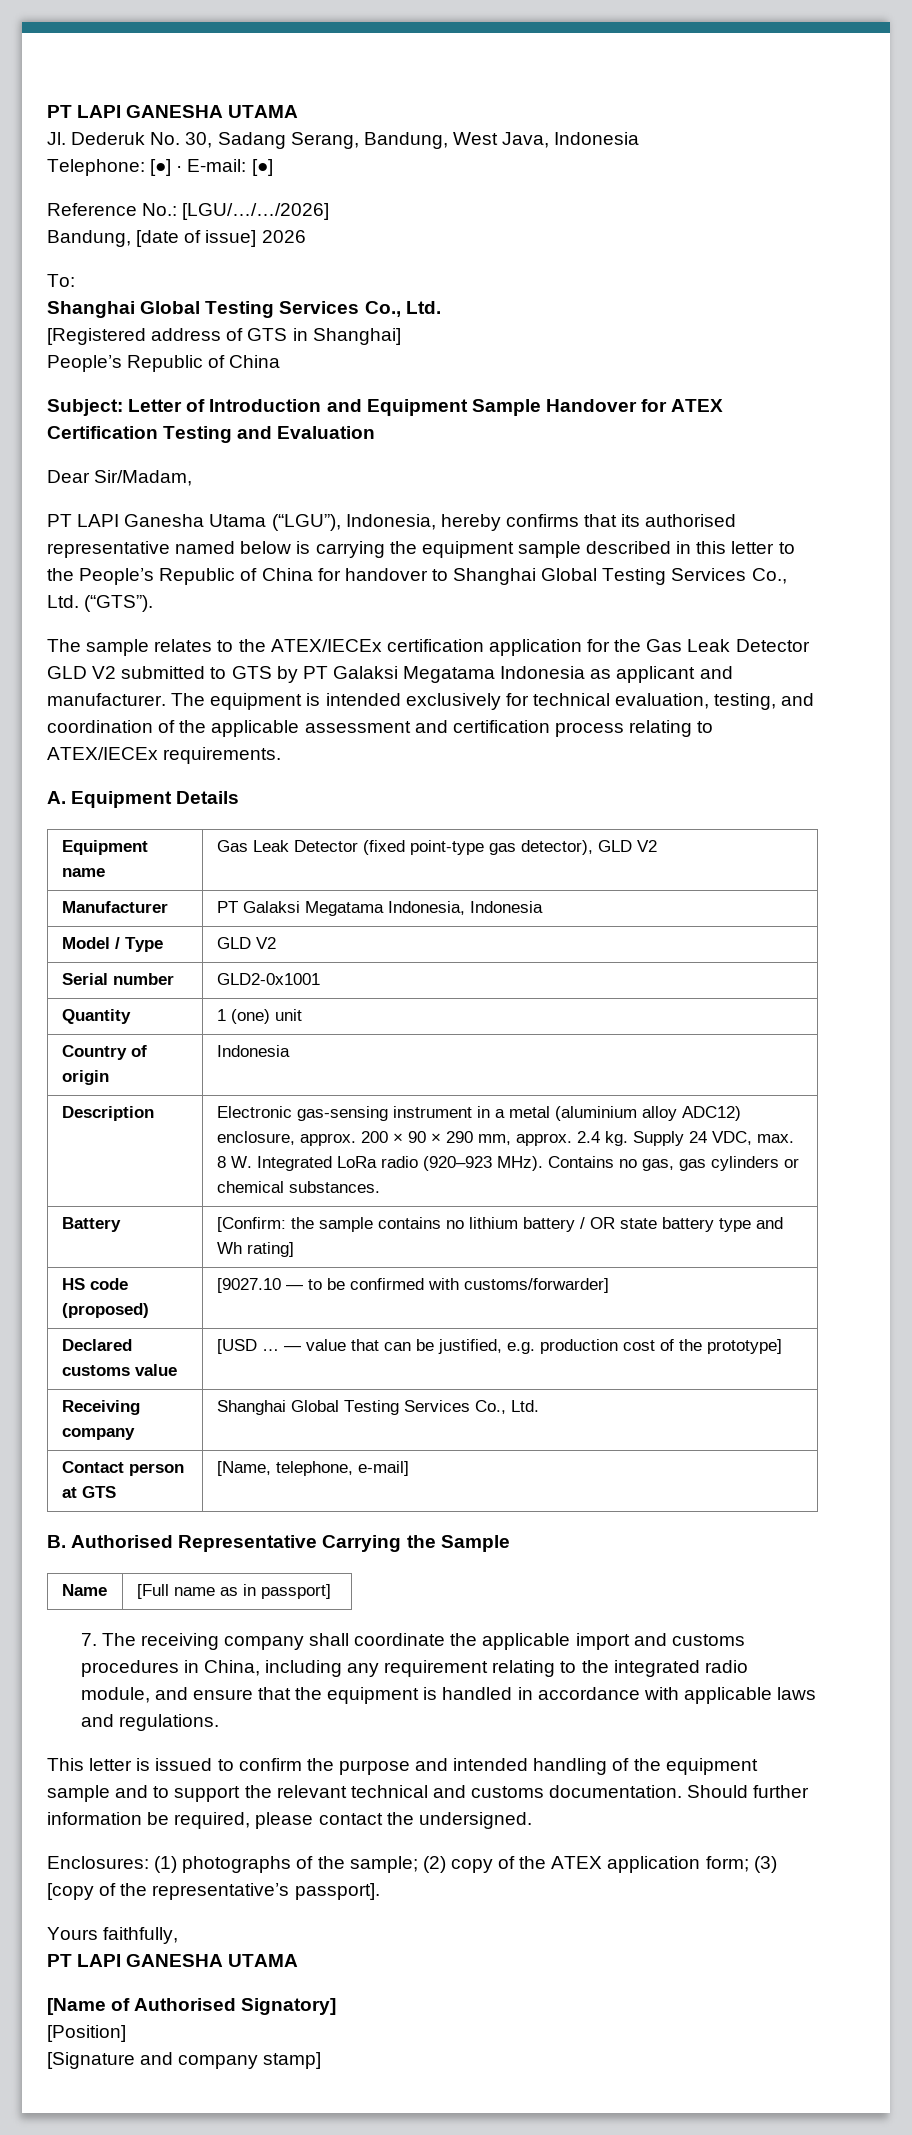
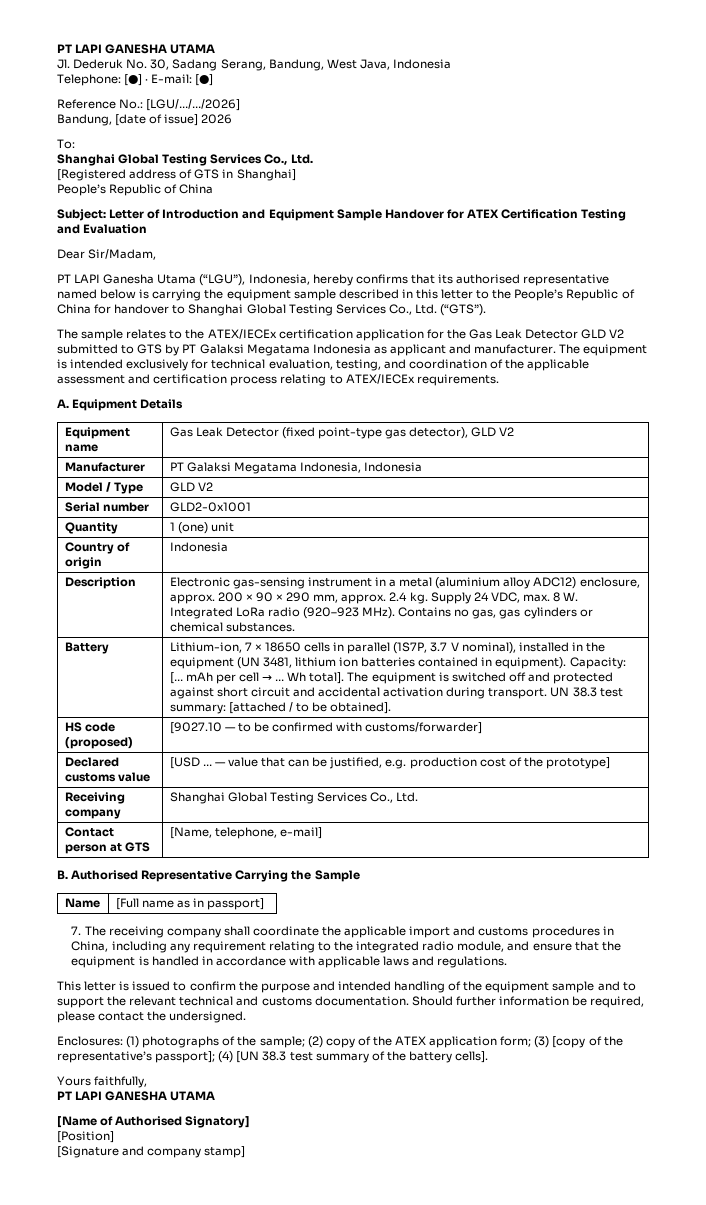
- [Confirm: the sample contains no lithium battery / OR state battery type and Wh rating]
+ Lithium-ion, 7 × 18650 cells in parallel (1S7P, 3.7 V nominal), installed in the equipment (UN 3481, lithium ion batteries contained in equipment). Capacity: [… mAh per cell → … Wh total]. The equipment is switched off and protected against short circuit and accidental activation during transport. UN 38.3 test summary: [attached / to be obtained].
- Enclosures: (1) photographs of the sample; (2) copy of the ATEX application form; (3) [copy of the representative’s passport].
+ Enclosures: (1) photographs of the sample; (2) copy of the ATEX application form; (3) [copy of the representative’s passport]; (4) [UN 38.3 test summary of the battery cells].

